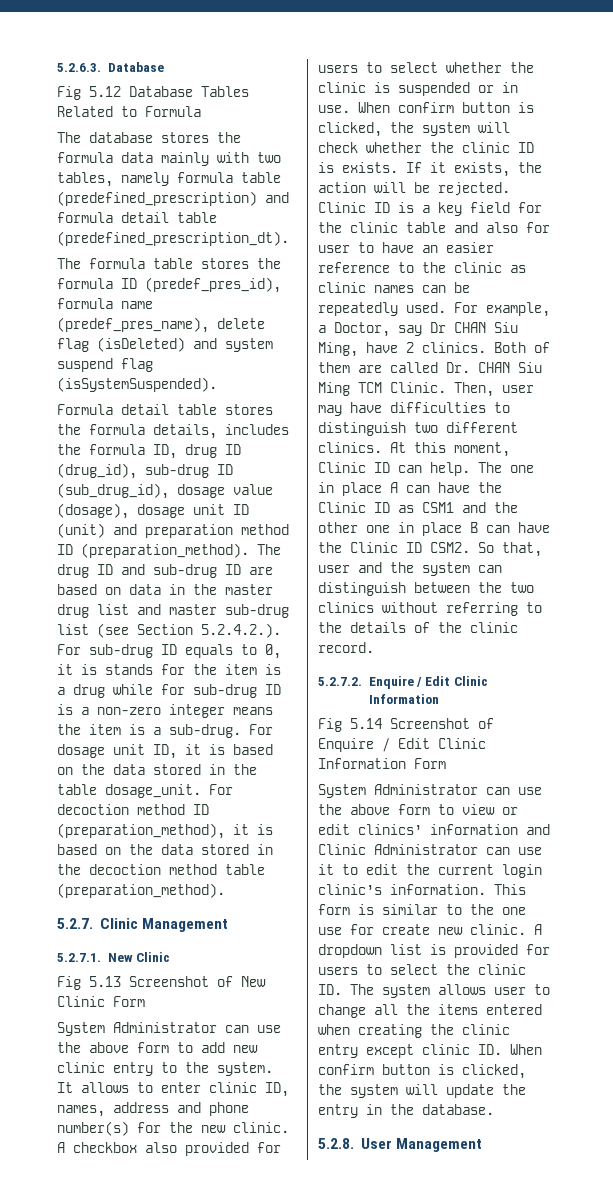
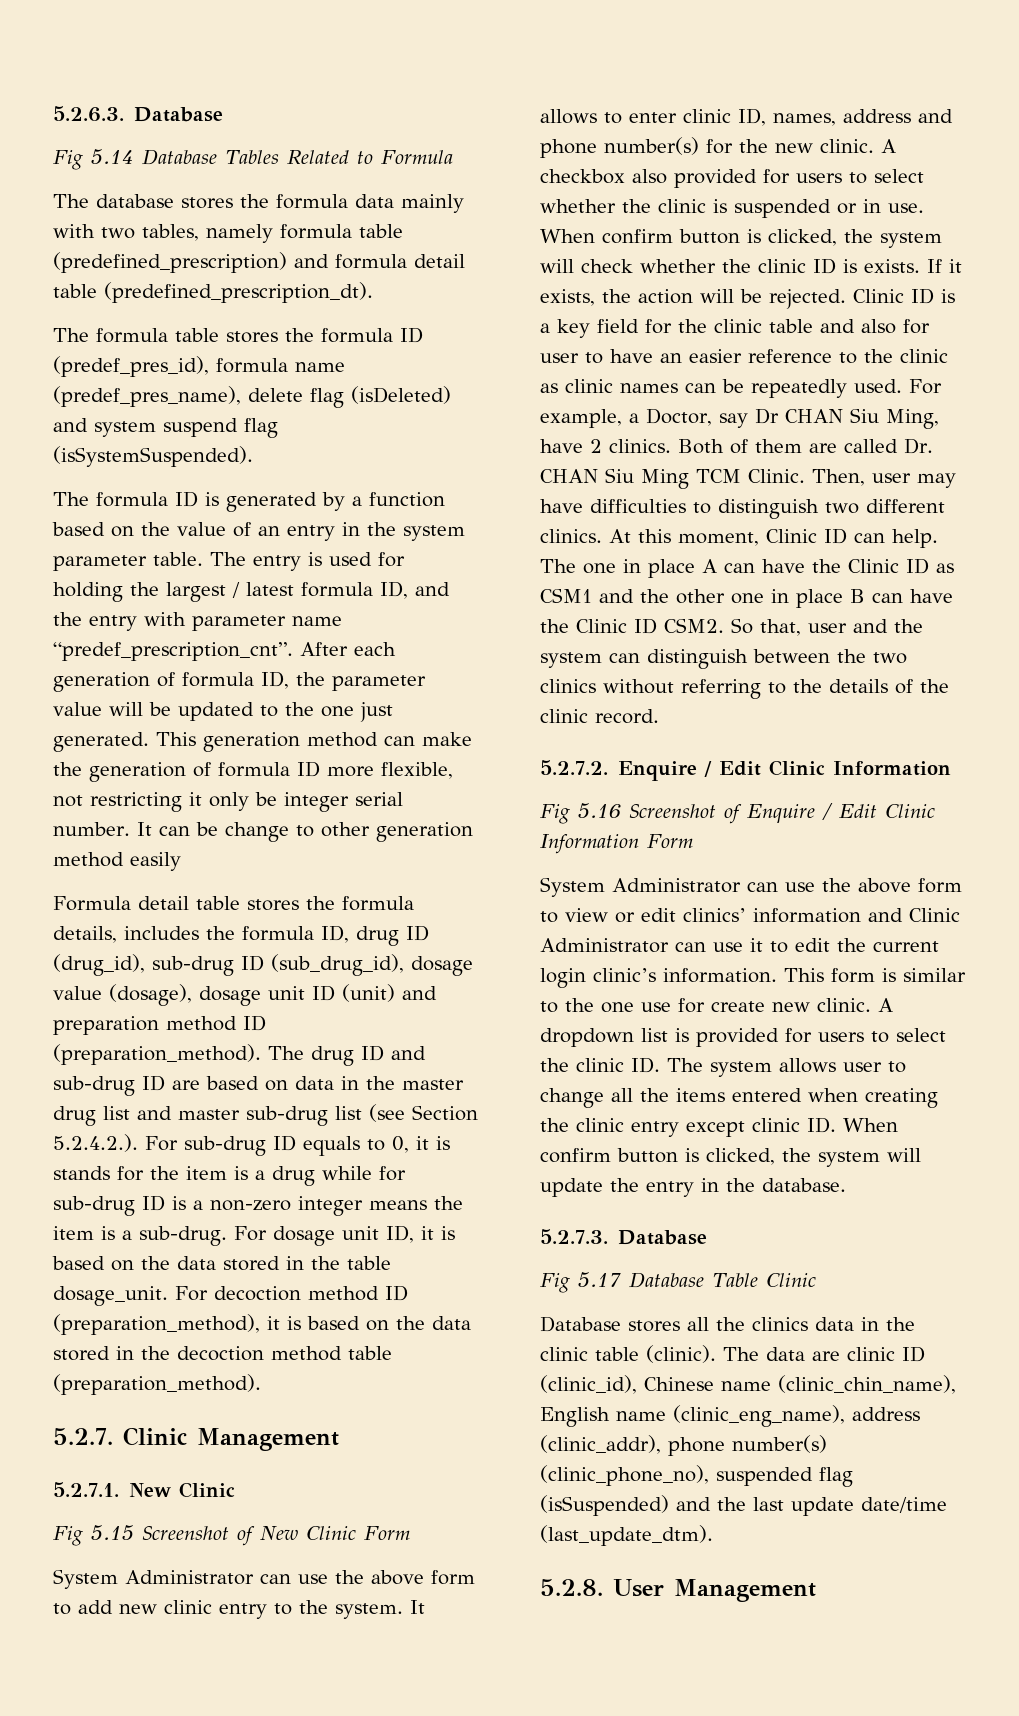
- Fig 5.12 Database Tables Related to Formula
+ Fig 5.14 Database Tables Related to Formula
+ The formula ID is generated by a function based on the value of an entry in the system parameter table. The entry is used for holding the largest / latest formula ID, and the entry with parameter name “predef_prescription_cnt”. After each generation of formula ID, the parameter value will be updated to the one just generated. This generation method can make the generation of formula ID more flexible, not restricting it only be integer serial number. It can be change to other generation method easily
- Fig 5.13 Screenshot of New Clinic Form
+ Fig 5.15 Screenshot of New Clinic Form
- Fig 5.14 Screenshot of Enquire / Edit Clinic Information Form
+ Fig 5.16 Screenshot of Enquire / Edit Clinic Information Form
+ 5.2.7.3. Database
+ Fig 5.17 Database Table Clinic
+ Database stores all the clinics data in the clinic table (clinic). The data are clinic ID (clinic_id), Chinese name (clinic_chin_name), English name (clinic_eng_name), address (clinic_addr), phone number(s) (clinic_phone_no), suspended flag (isSuspended) and the last update date/time (last_update_dtm).

